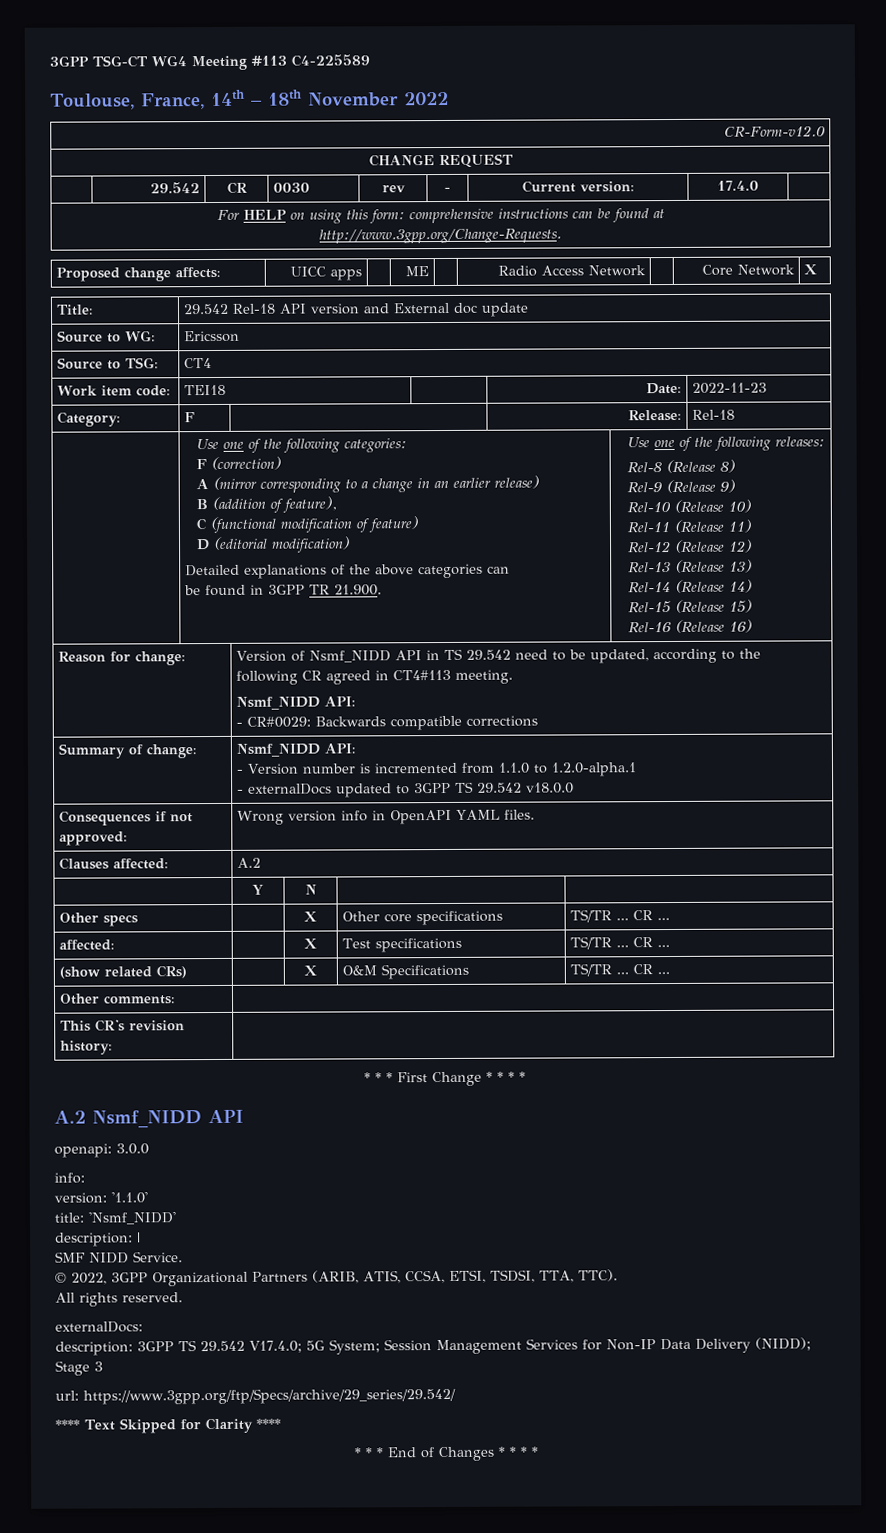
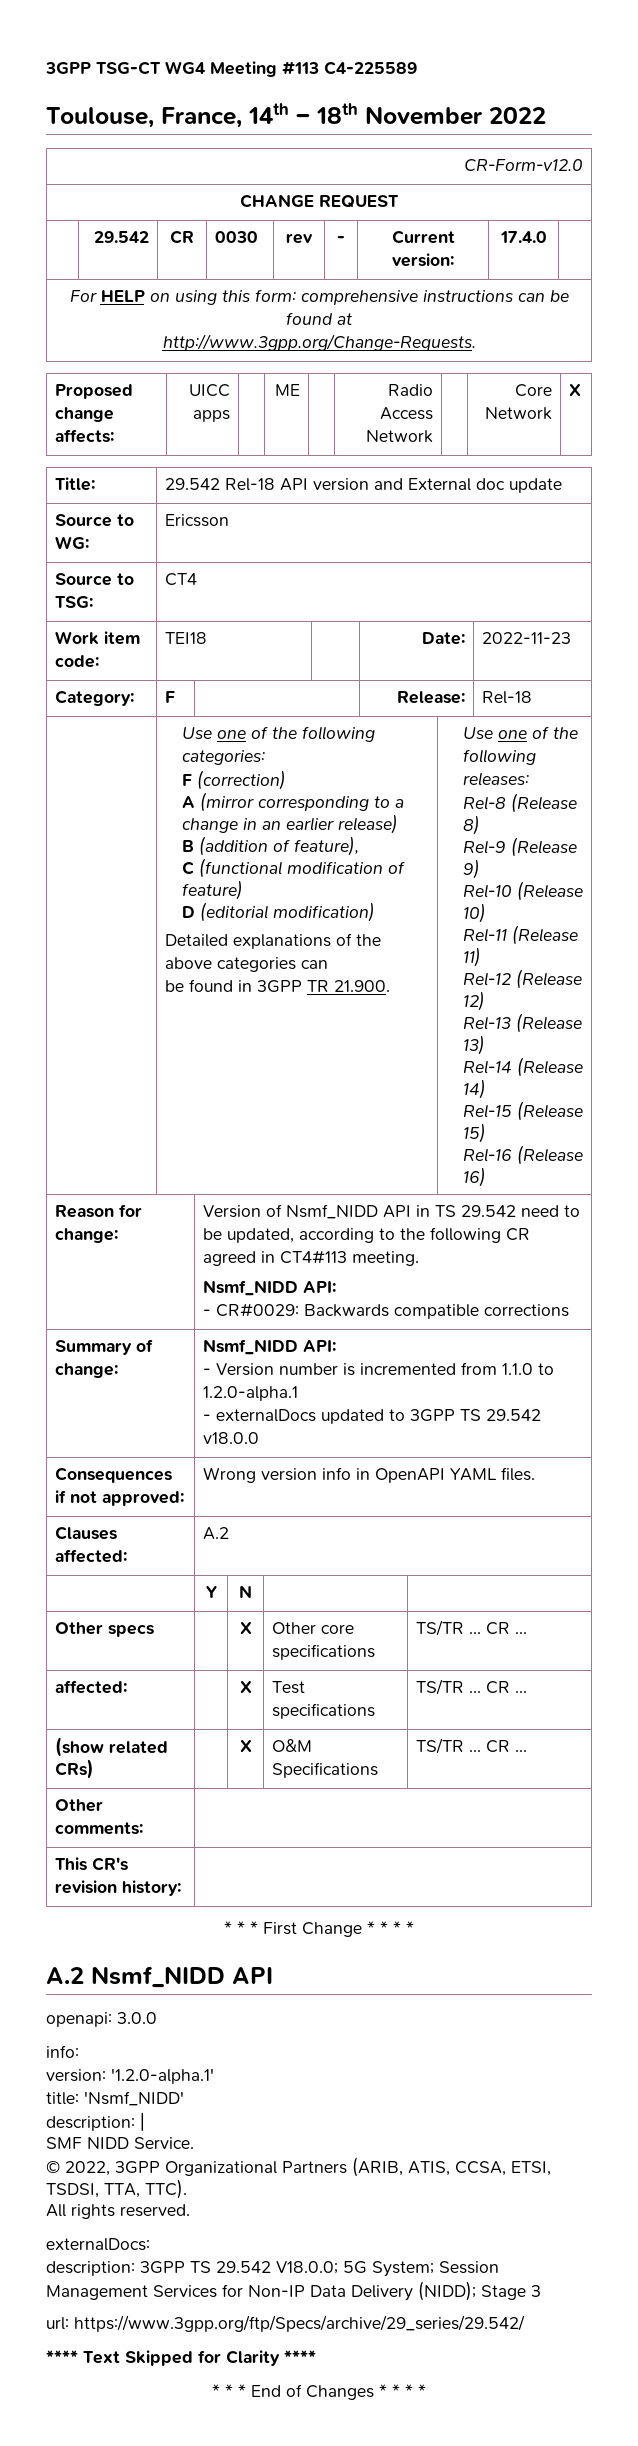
- version: '1.1.0'
+ version: '1.2.0-alpha.1'
- description: 3GPP TS 29.542 V17.4.0; 5G System; Session Management Services for Non-IP Data Delivery (NIDD); Stage 3
+ description: 3GPP TS 29.542 V18.0.0; 5G System; Session Management Services for Non-IP Data Delivery (NIDD); Stage 3

